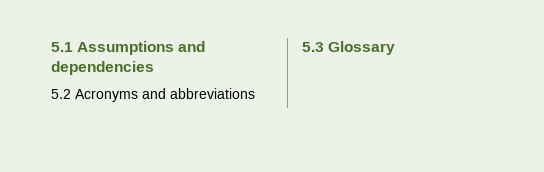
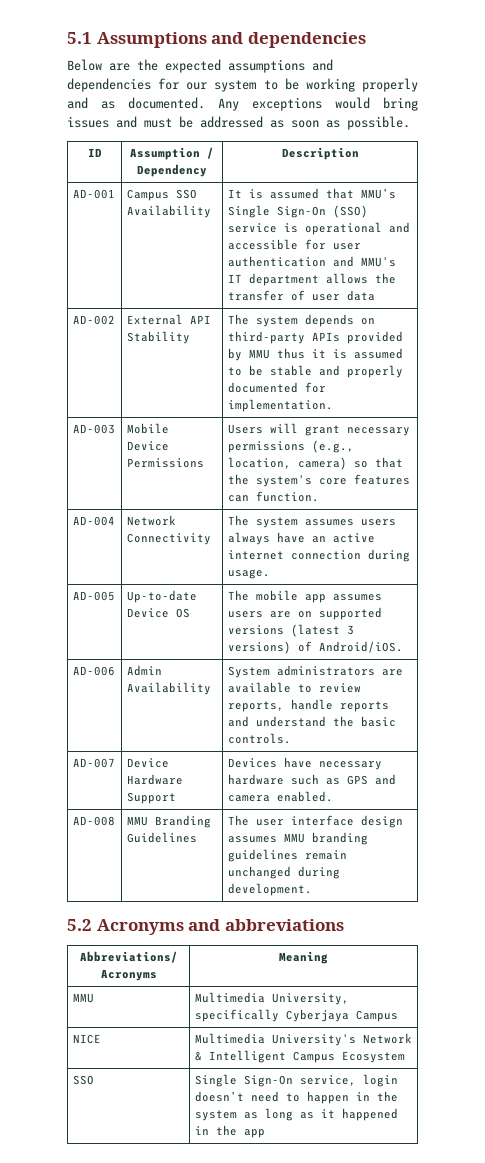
+ Below are the expected assumptions and dependencies for our system to be working properly and as documented. Any exceptions would bring issues and must be addressed as soon as possible.
+ ID | Assumption / Dependency | Description
+ AD-001 | Campus SSO Availability | It is assumed that MMU’s Single Sign-On (SSO) service is operational and accessible for user authentication and MMU's IT department allows the transfer of user data
+ AD-002 | External API Stability | The system depends on third-party APIs provided by MMU thus it is assumed to be stable and properly documented for implementation.
+ AD-003 | Mobile Device Permissions | Users will grant necessary permissions (e.g., location, camera) so that the system's core features can function.
+ AD-004 | Network Connectivity | The system assumes users always have an active internet connection during usage.
+ AD-005 | Up-to-date Device OS | The mobile app assumes users are on supported versions (latest 3 versions) of Android/iOS.
+ AD-006 | Admin Availability | System administrators are available to review reports, handle reports and understand the basic controls.
+ AD-007 | Device Hardware Support | Devices have necessary hardware such as GPS and camera enabled.
+ AD-008 | MMU Branding Guidelines | The user interface design assumes MMU branding guidelines remain unchanged during development.
  5.2 Acronyms and abbreviations
- 5.3 Glossary
+ Abbreviations/ Acronyms | Meaning
+ MMU | Multimedia University, specifically Cyberjaya Campus
+ NICE | Multimedia University's Network & Intelligent Campus Ecosystem
+ SSO | Single Sign-On service, login doesn’t need to happen in the system as long as it happened in the app

